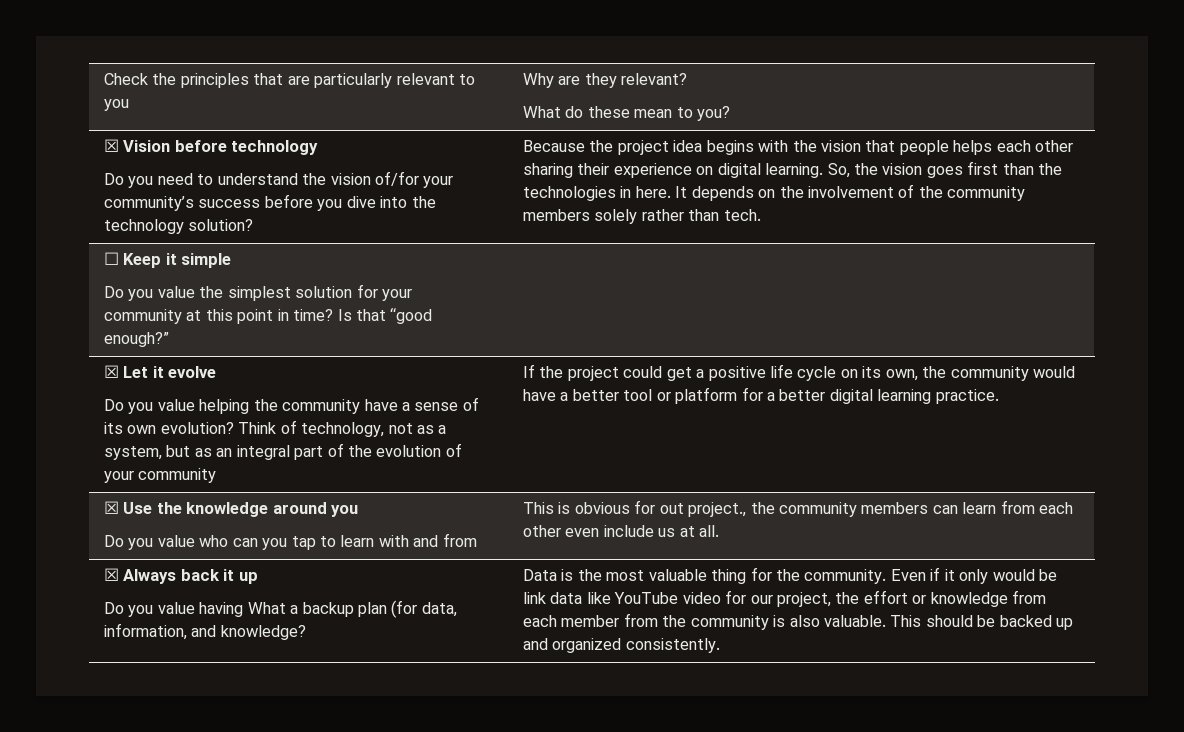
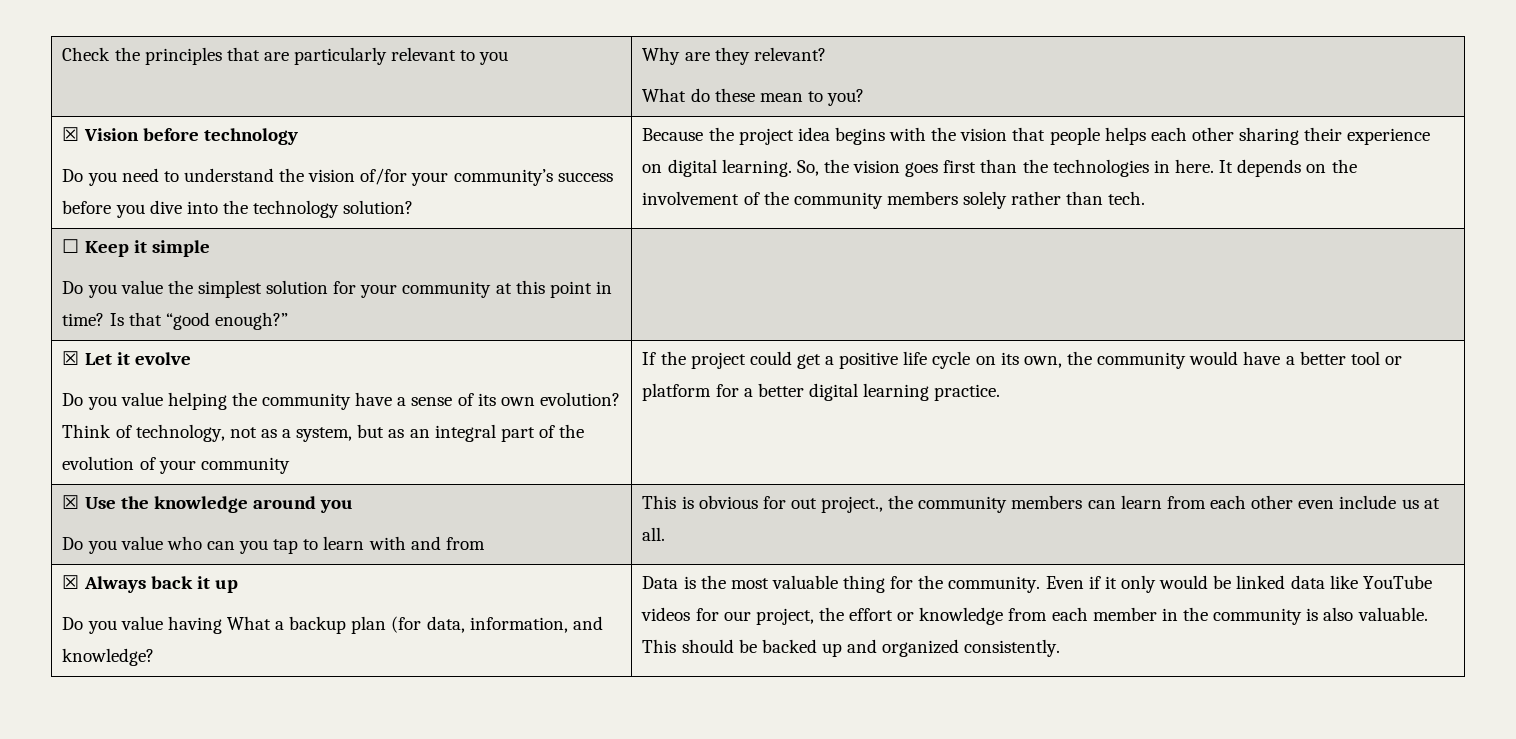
- Even if it only would be link data like YouTube video for our project, the effort or knowledge from each member from the community is also valuable.
+ Even if it only would be linked data like YouTube videos for our project, the effort or knowledge from each member in the community is also valuable.

